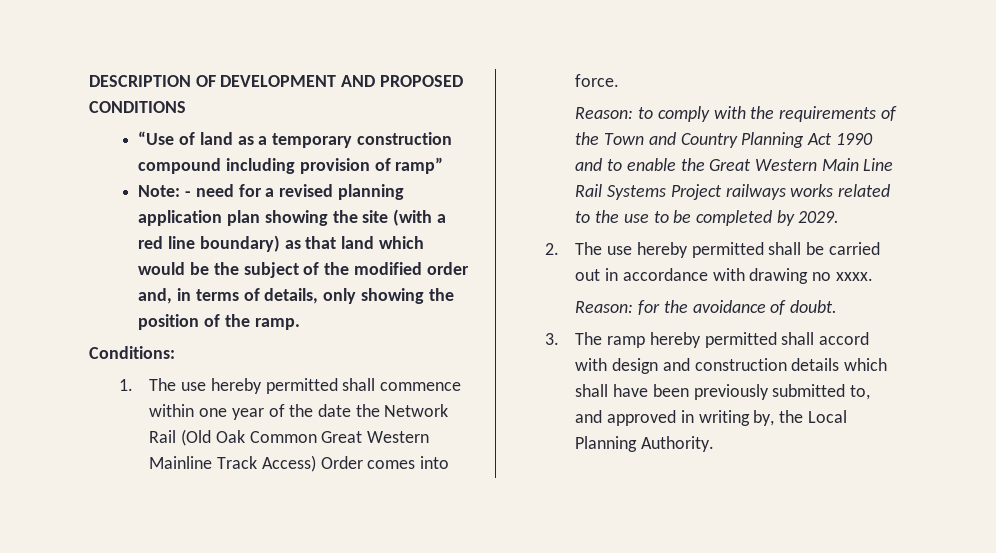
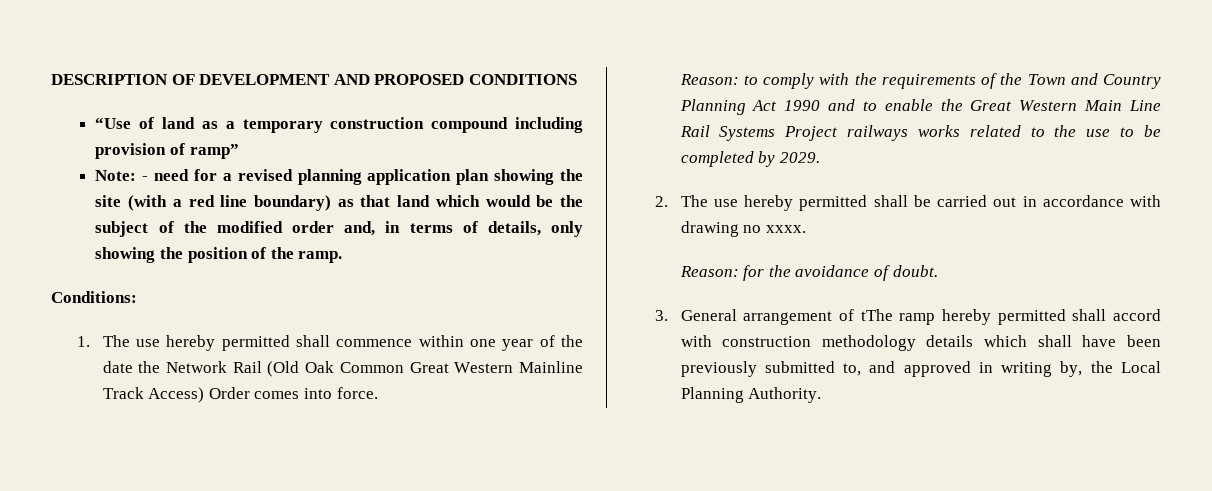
- 3. The ramp hereby permitted shall accord with design and construction details which shall have been previously submitted to, and approved in writing by, the Local Planning Authority.
+ 3. General arrangement of tThe ramp hereby permitted shall accord with construction methodology details which shall have been previously submitted to, and approved in writing by, the Local Planning Authority.

